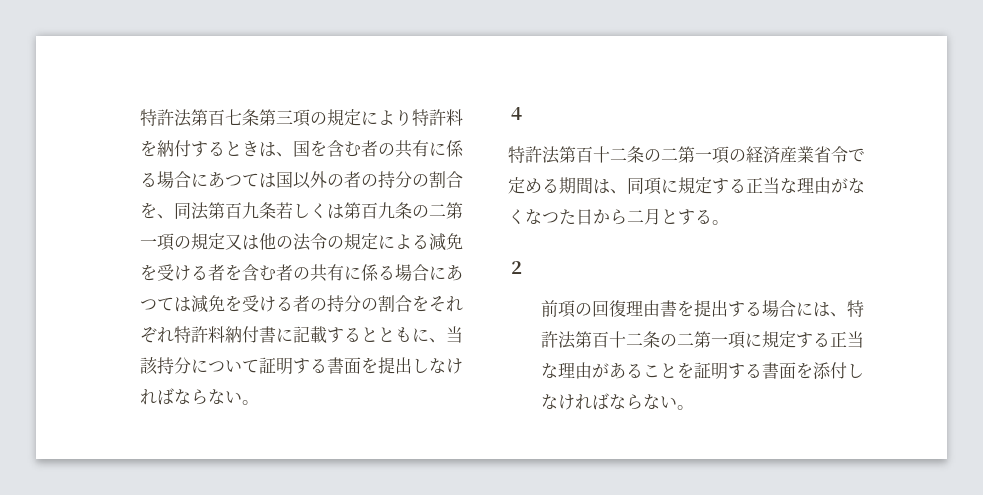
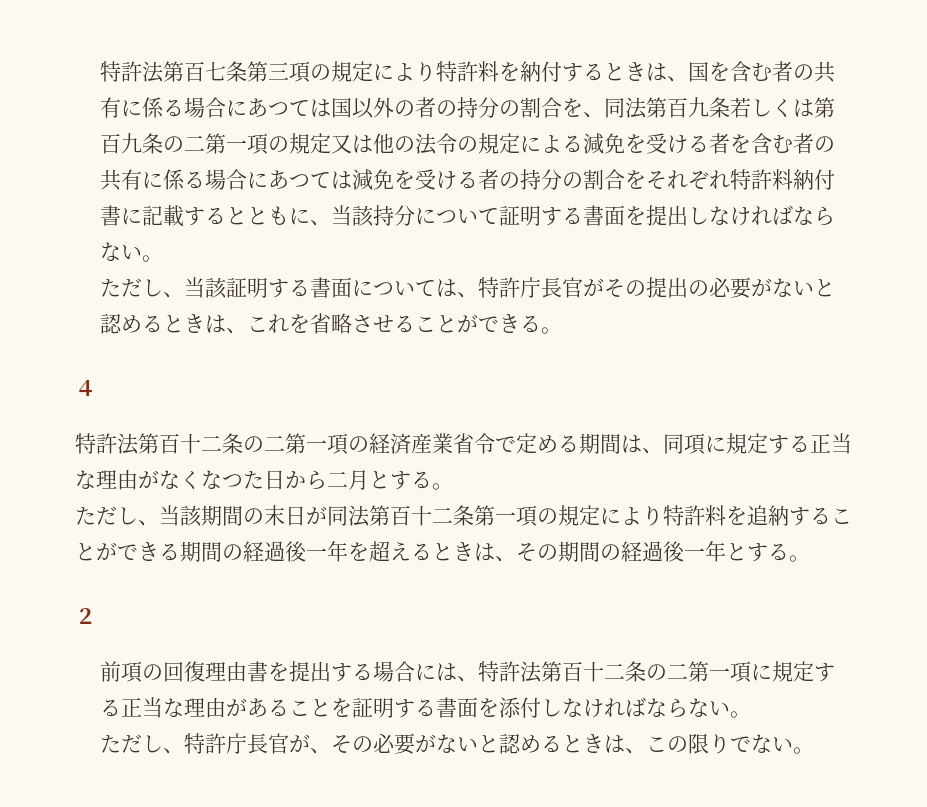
+ ただし、当該証明する書面については、特許庁長官がその提出の必要がないと認めるときは、これを省略させることができる。
+ ただし、当該期間の末日が同法第百十二条第一項の規定により特許料を追納することができる期間の経過後一年を超えるときは、その期間の経過後一年とする。
+ ただし、特許庁長官が、その必要がないと認めるときは、この限りでない。

